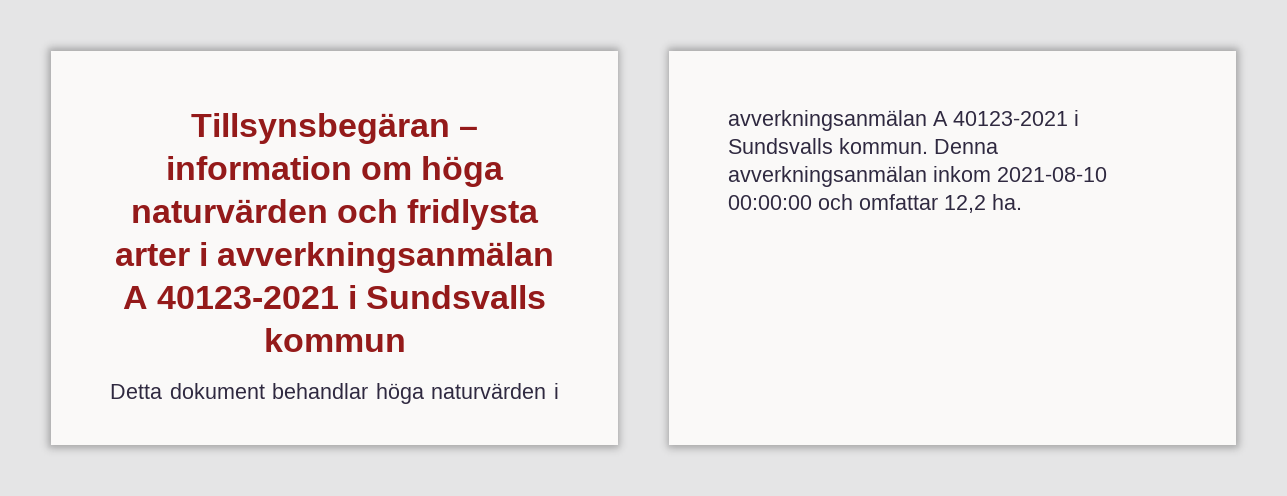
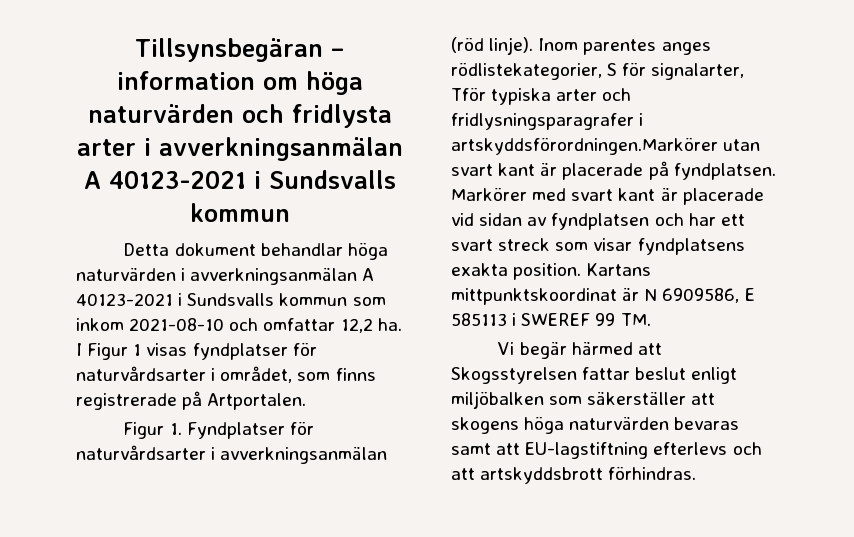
- Detta dokument behandlar höga naturvärden i avverkningsanmälan A 40123-2021 i Sundsvalls kommun. Denna avverkningsanmälan inkom 2021-08-10 00:00:00 och omfattar 12,2 ha.
+ Detta dokument behandlar höga naturvärden i avverkningsanmälan A 40123-2021 i Sundsvalls kommun som inkom 2021-08-10 och omfattar 12,2 ha.
+ I Figur 1 visas fyndplatser för naturvårdsarter i området, som finns registrerade på Artportalen.
+ Figur 1. Fyndplatser för naturvårdsarter i avverkningsanmälan (röd linje). Inom parentes anges rödlistekategorier, S för signalarter, Tför typiska arter och fridlysningsparagrafer i artskyddsförordningen.Markörer utan svart kant är placerade på fyndplatsen. Markörer med svart kant är placerade vid sidan av fyndplatsen och har ett svart streck som visar fyndplatsens exakta position. Kartans mittpunktskoordinat är N 6909586, E 585113 i SWEREF 99 TM.
+ Vi begär härmed att Skogsstyrelsen fattar beslut enligt miljöbalken som säkerställer att skogens höga naturvärden bevaras samt att EU-lagstiftning efterlevs och att artskyddsbrott förhindras.

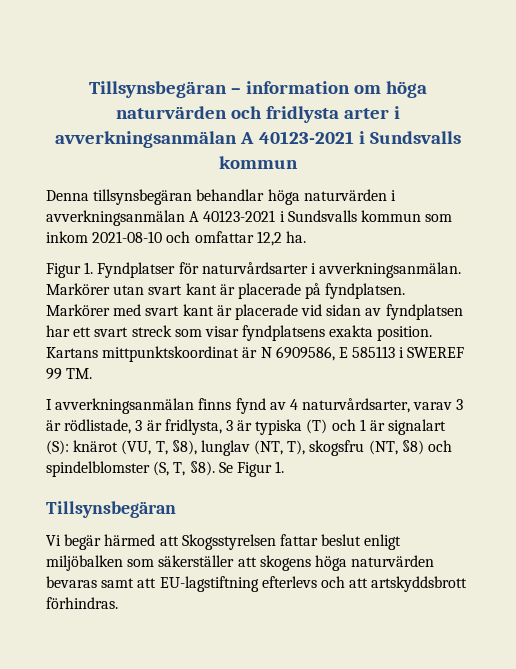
- Detta dokument behandlar höga naturvärden i avverkningsanmälan A 40123-2021 i Sundsvalls kommun som inkom 2021-08-10 och omfattar 12,2 ha. I Figur 1 visas fyndplatser för naturvårdsarter i området, som finns registrerade på Artportalen.
+ Denna tillsynsbegäran behandlar höga naturvärden i avverkningsanmälan A 40123-2021 i Sundsvalls kommun som inkom 2021-08-10 och omfattar 12,2 ha.
- Figur 1. Fyndplatser för naturvårdsarter i avverkningsanmälan (röd linje). Inom parentes anges rödlistekategorier, S för signalarter, Tför typiska arter och fridlysningsparagrafer i artskyddsförordningen.Markörer utan svart kant är placerade på fyndplatsen.
+ Figur 1. Fyndplatser för naturvårdsarter i avverkningsanmälan. Markörer utan svart kant är placerade på fyndplatsen.
- Markörer med svart kant är placerade vid sidan av fyndplatsen och har ett svart streck som visar fyndplatsens exakta position.
+ Markörer med svart kant är placerade vid sidan av fyndplatsen har ett svart streck som visar fyndplatsens exakta position.
+ I avverkningsanmälan finns fynd av 4 naturvårdsarter, varav 3 är rödlistade, 3 är fridlysta, 3 är typiska (T) och 1 är signalart (S): knärot (VU, T, §8), lunglav (NT, T), skogsfru (NT, §8) och spindelblomster (S, T, §8). Se Figur 1.
+ Tillsynsbegäran

